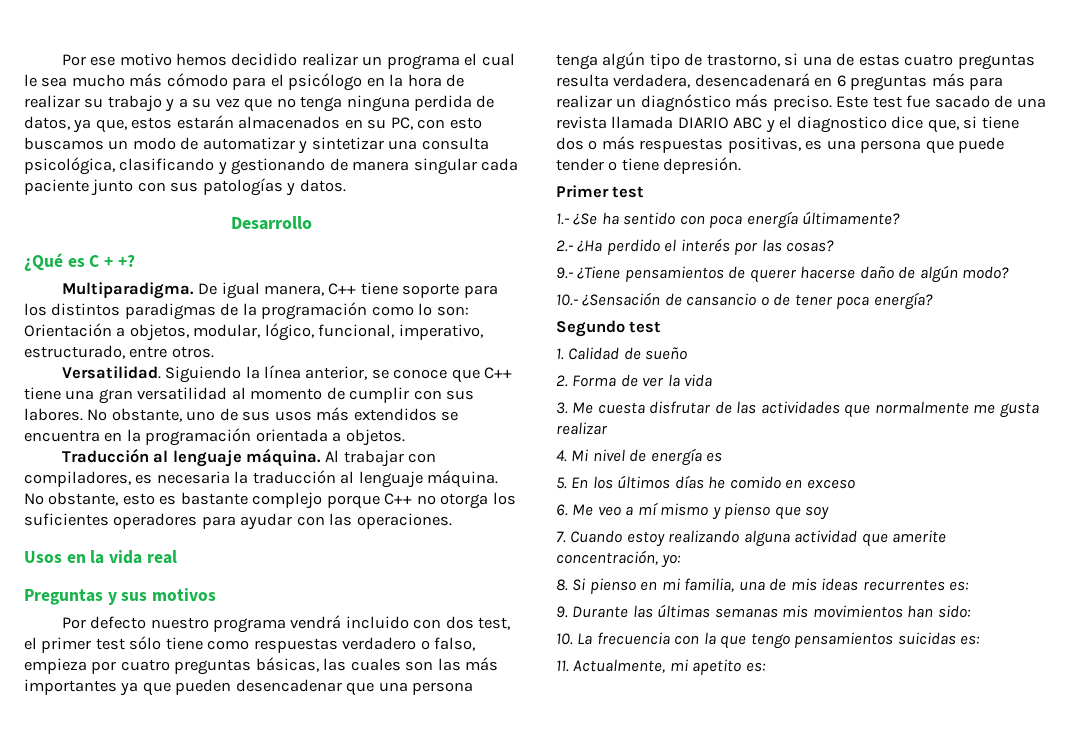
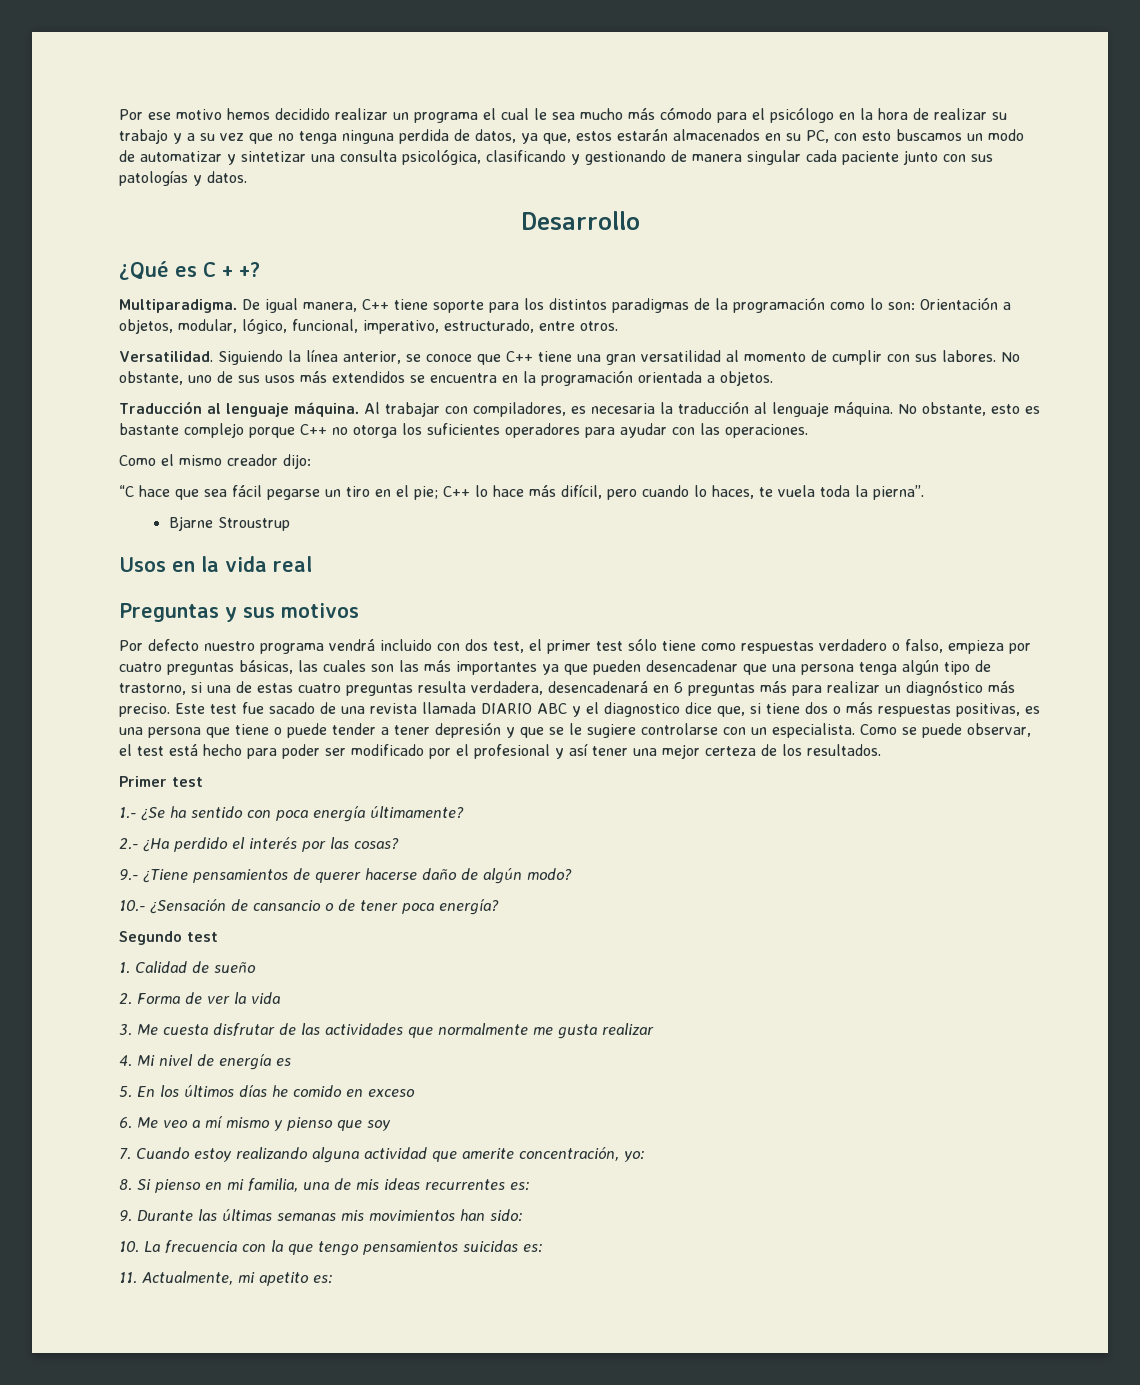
+ Como el mismo creador dijo:
+ “C hace que sea fácil pegarse un tiro en el pie; C++ lo hace más difícil, pero cuando lo haces, te vuela toda la pierna”.
+ Bjarne Stroustrup
- Este test fue sacado de una revista llamada DIARIO ABC y el diagnostico dice que, si tiene dos o más respuestas positivas, es una persona que puede tender o tiene depresión.
+ Este test fue sacado de una revista llamada DIARIO ABC y el diagnostico dice que, si tiene dos o más respuestas positivas, es una persona que tiene o puede tender a tener depresión y que se le sugiere controlarse con un especialista. Como se puede observar, el test está hecho para poder ser modificado por el profesional y así tener una mejor certeza de los resultados.

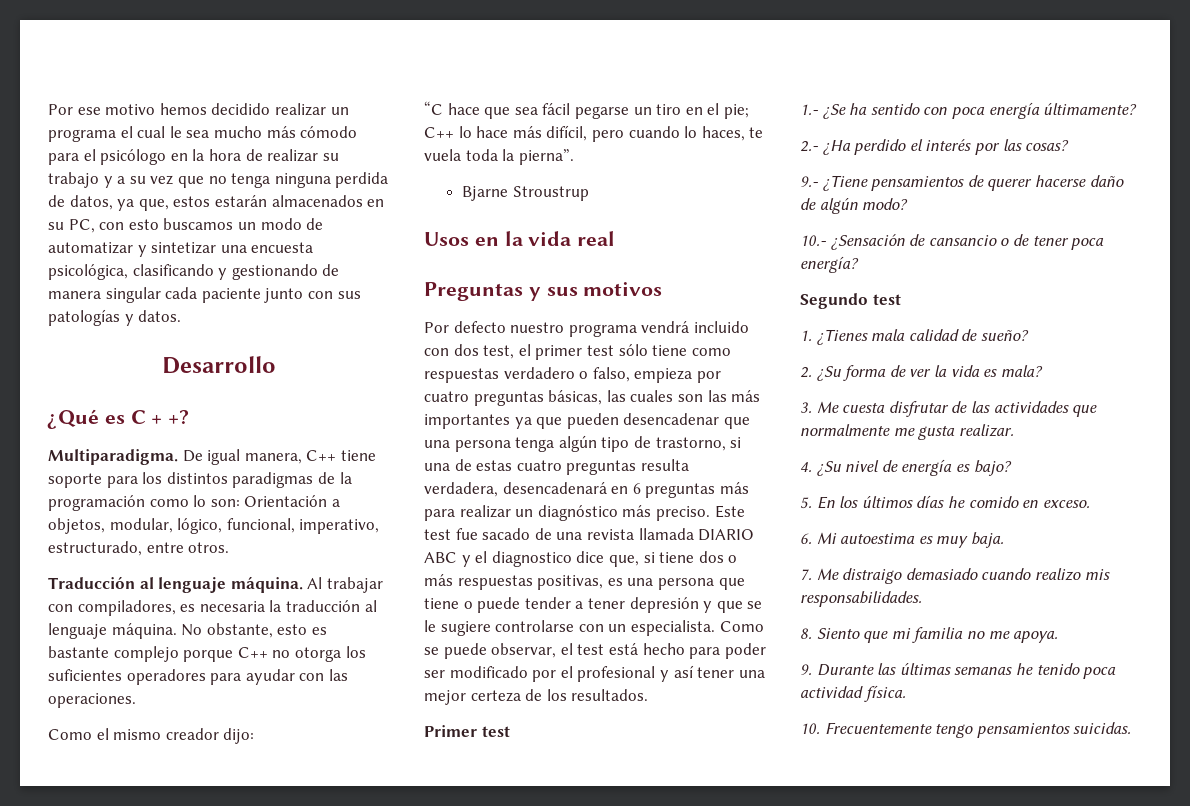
- Por ese motivo hemos decidido realizar un programa el cual le sea mucho más cómodo para el psicólogo en la hora de realizar su trabajo y a su vez que no tenga ninguna perdida de datos, ya que, estos estarán almacenados en su PC, con esto buscamos un modo de automatizar y sintetizar una consulta psicológica, clasificando y gestionando de manera singular cada paciente junto con sus patologías y datos.
+ Por ese motivo hemos decidido realizar un programa el cual le sea mucho más cómodo para el psicólogo en la hora de realizar su trabajo y a su vez que no tenga ninguna perdida de datos, ya que, estos estarán almacenados en su PC, con esto buscamos un modo de automatizar y sintetizar una encuesta psicológica, clasificando y gestionando de manera singular cada paciente junto con sus patologías y datos.
- Versatilidad. Siguiendo la línea anterior, se conoce que C++ tiene una gran versatilidad al momento de cumplir con sus labores. No obstante, uno de sus usos más extendidos se encuentra en la programación orientada a objetos.
- 1. Calidad de sueño
+ 1. ¿Tienes mala calidad de sueño?
- 2. Forma de ver la vida
+ 2. ¿Su forma de ver la vida es mala?
- 3. Me cuesta disfrutar de las actividades que normalmente me gusta realizar
+ 3. Me cuesta disfrutar de las actividades que normalmente me gusta realizar.
- 4. Mi nivel de energía es
+ 4. ¿Su nivel de energía es bajo?
- 5. En los últimos días he comido en exceso
+ 5. En los últimos días he comido en exceso.
- 6. Me veo a mí mismo y pienso que soy
- 7. Cuando estoy realizando alguna actividad que amerite concentración, yo:
- 8. Si pienso en mi familia, una de mis ideas recurrentes es:
+ 6. Mi autoestima es muy baja.
+ 7. Me distraigo demasiado cuando realizo mis responsabilidades.
+ 8. Siento que mi familia no me apoya.
- 9. Durante las últimas semanas mis movimientos han sido:
- 10. La frecuencia con la que tengo pensamientos suicidas es:
- 11. Actualmente, mi apetito es:
+ 9. Durante las últimas semanas he tenido poca actividad física.
+ 10. Frecuentemente tengo pensamientos suicidas.

